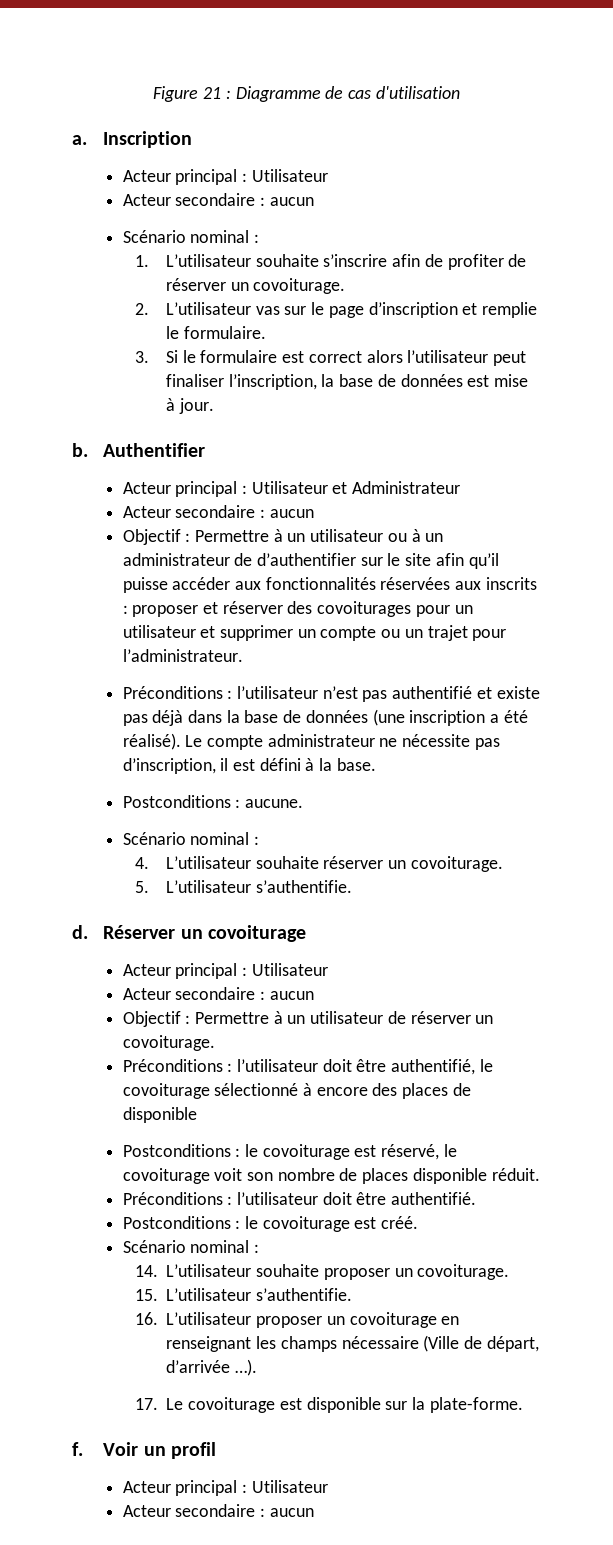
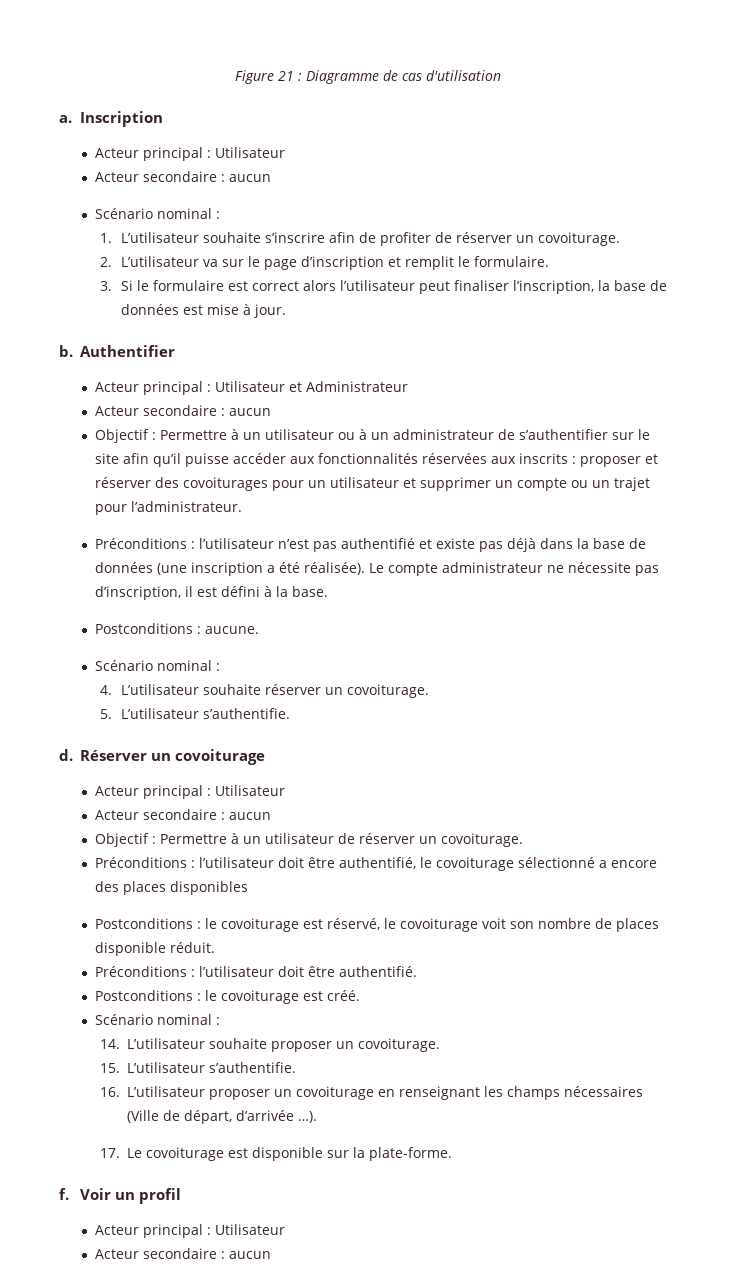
- 2. L’utilisateur vas sur le page d’inscription et remplie le formulaire.
+ 2. L’utilisateur va sur le page d’inscription et remplit le formulaire.
- Objectif : Permettre à un utilisateur ou à un administrateur de d’authentifier sur le site afin qu’il puisse accéder aux fonctionnalités réservées aux inscrits : proposer et réserver des covoiturages pour un utilisateur et supprimer un compte ou un trajet pour l’administrateur.
+ Objectif : Permettre à un utilisateur ou à un administrateur de s’authentifier sur le site afin qu’il puisse accéder aux fonctionnalités réservées aux inscrits : proposer et réserver des covoiturages pour un utilisateur et supprimer un compte ou un trajet pour l’administrateur.
- Préconditions : l’utilisateur n’est pas authentifié et existe pas déjà dans la base de données (une inscription a été réalisé).
+ Préconditions : l’utilisateur n’est pas authentifié et existe pas déjà dans la base de données (une inscription a été réalisée).
- Préconditions : l’utilisateur doit être authentifié, le covoiturage sélectionné à encore des places de disponible
+ Préconditions : l’utilisateur doit être authentifié, le covoiturage sélectionné a encore des places disponibles
- 16. L’utilisateur proposer un covoiturage en renseignant les champs nécessaire (Ville de départ, d’arrivée …).
+ 16. L’utilisateur proposer un covoiturage en renseignant les champs nécessaires (Ville de départ, d’arrivée …).

